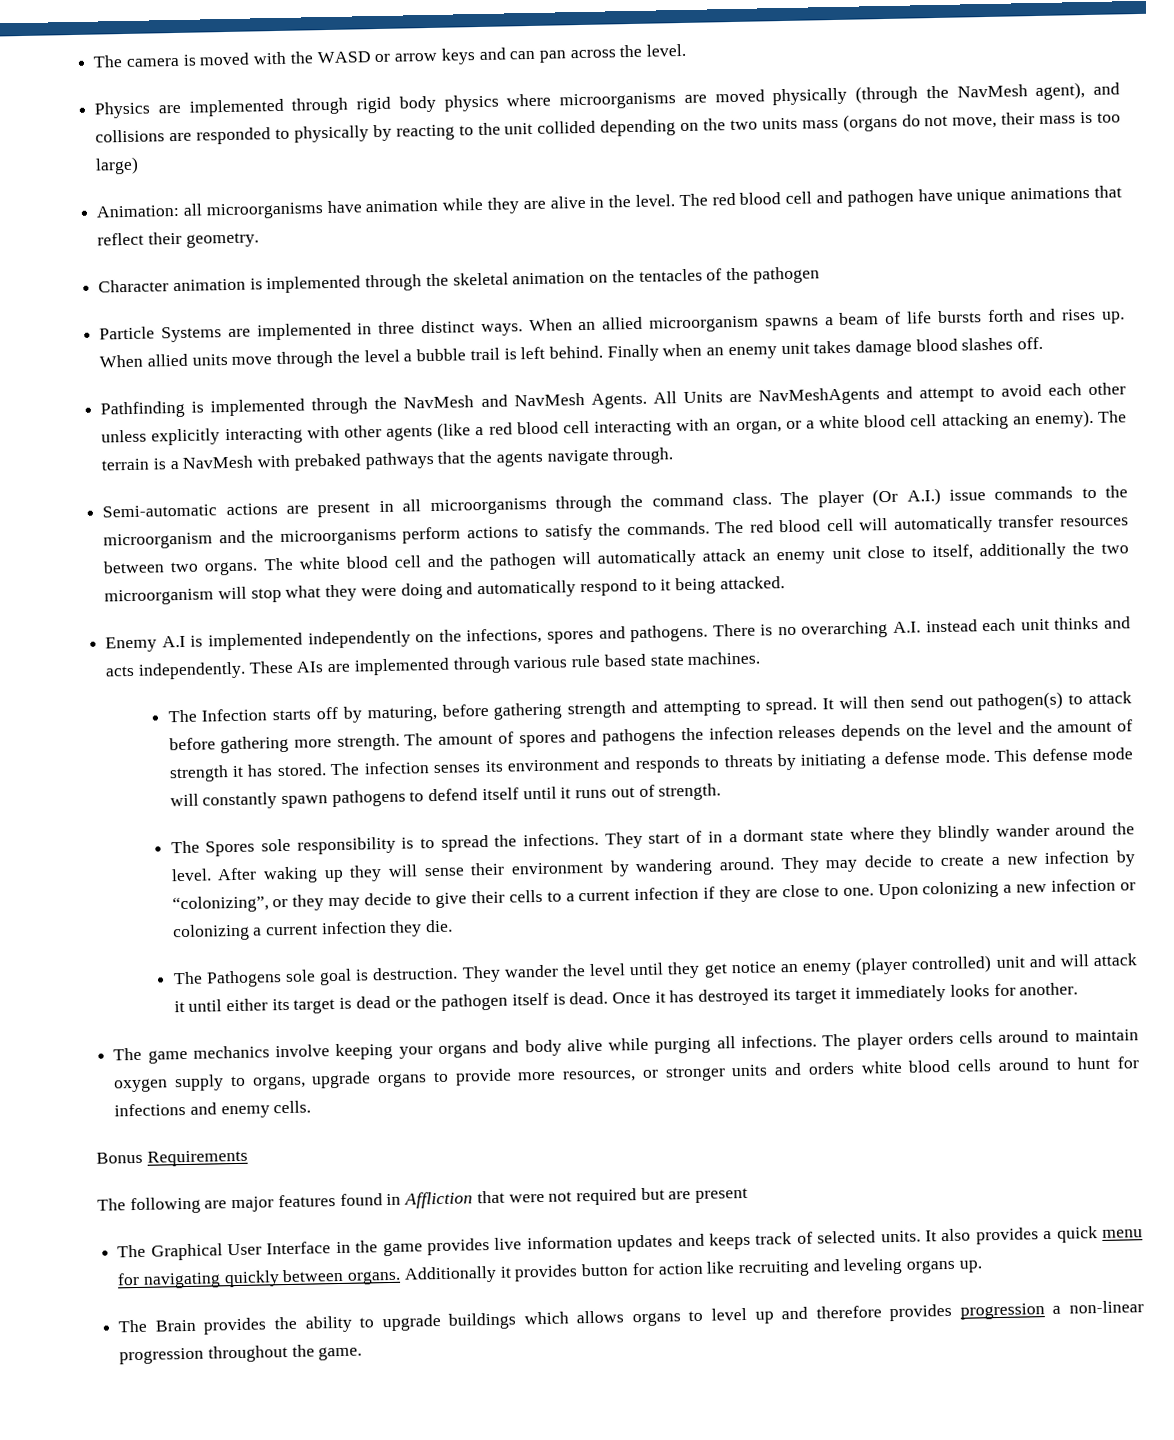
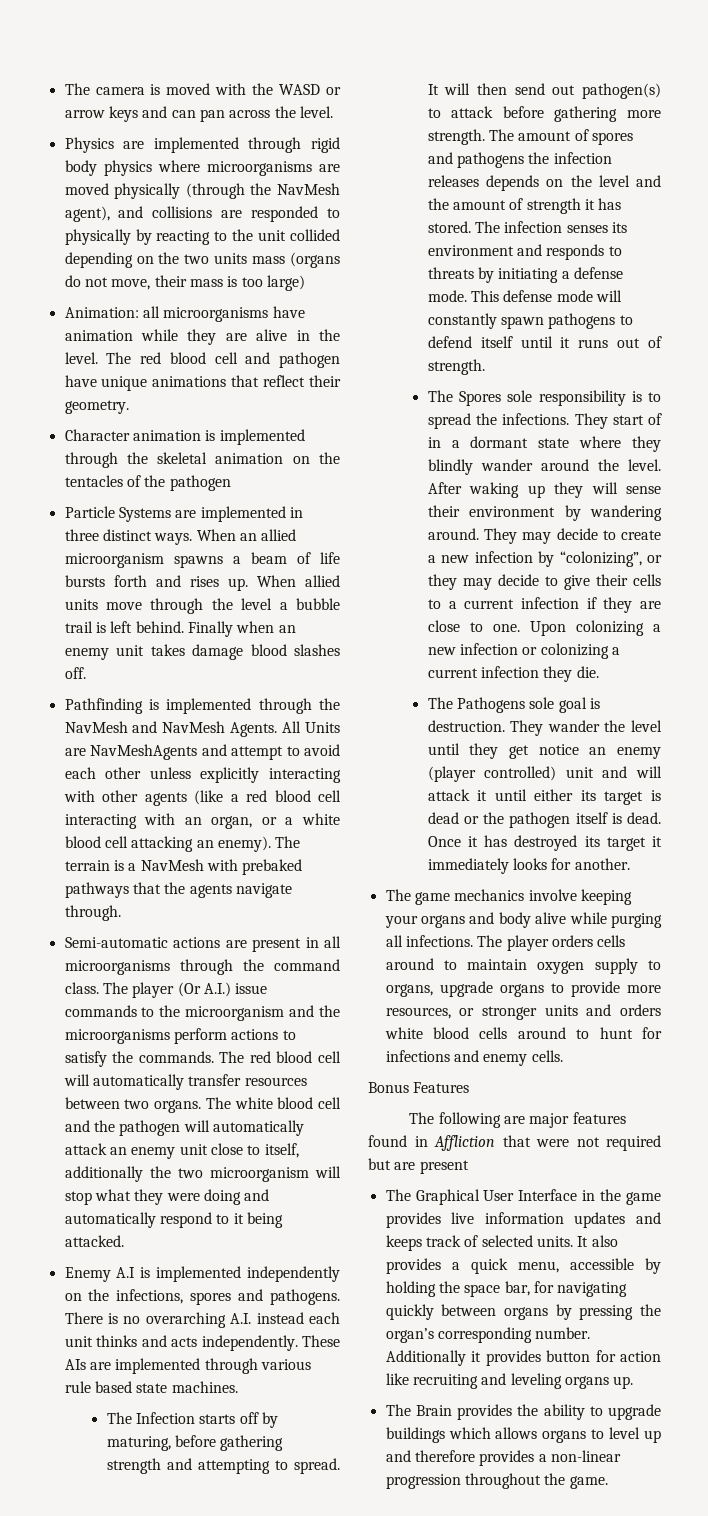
- Bonus Requirements
+ Bonus Features
- It also provides a quick menu for navigating quickly between organs.
+ It also provides a quick menu, accessible by holding the space bar, for navigating quickly between organs by pressing the organ’s corresponding number.
- The Brain provides the ability to upgrade buildings which allows organs to level up and therefore provides progression a non-linear progression throughout the game.
+ The Brain provides the ability to upgrade buildings which allows organs to level up and therefore provides a non-linear progression throughout the game.

